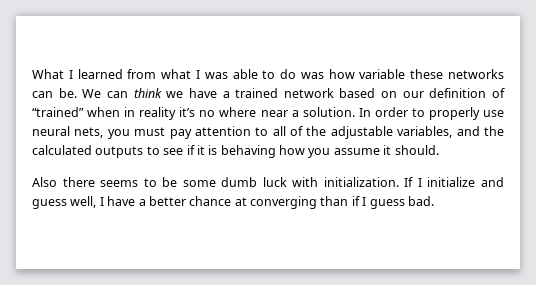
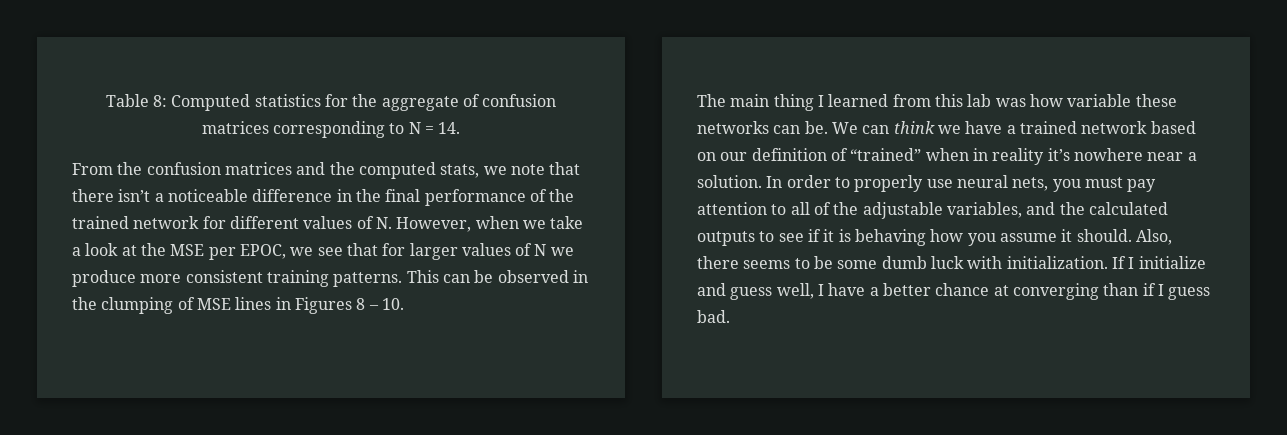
- What I learned from what I was able to do was how variable these networks can be.
+ Table 8: Computed statistics for the aggregate of confusion matrices corresponding to N = 14.
+ From the confusion matrices and the computed stats, we note that there isn’t a noticeable difference in the final performance of the trained network for different values of N. However, when we take a look at the MSE per EPOC, we see that for larger values of N we produce more consistent training patterns. This can be observed in the clumping of MSE lines in Figures 8 – 10.
+ The main thing I learned from this lab was how variable these networks can be.
- We can think we have a trained network based on our definition of “trained” when in reality it’s no where near a solution.
+ We can think we have a trained network based on our definition of “trained” when in reality it’s nowhere near a solution.
- In order to properly use neural nets, you must pay attention to all of the adjustable variables, and the calculated outputs to see if it is behaving how you assume it should.
- Also there seems to be some dumb luck with initialization.
+ In order to properly use neural nets, you must pay attention to all of the adjustable variables, and the calculated outputs to see if it is behaving how you assume it should. Also, there seems to be some dumb luck with initialization.

